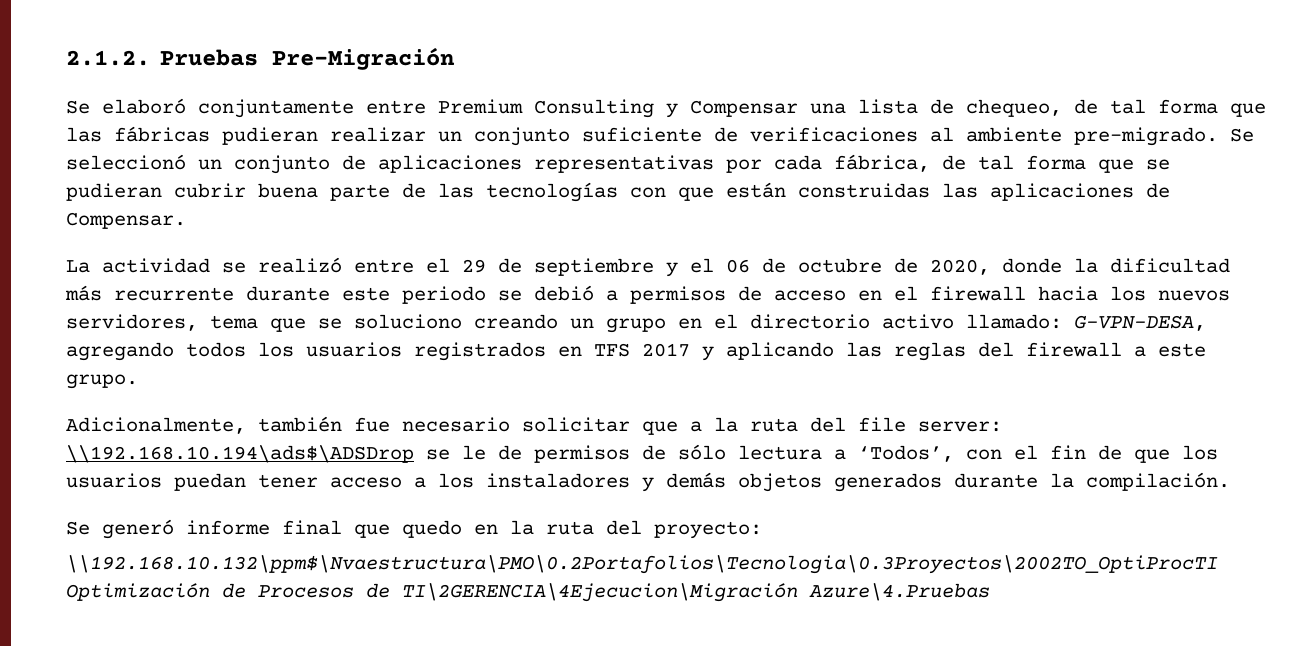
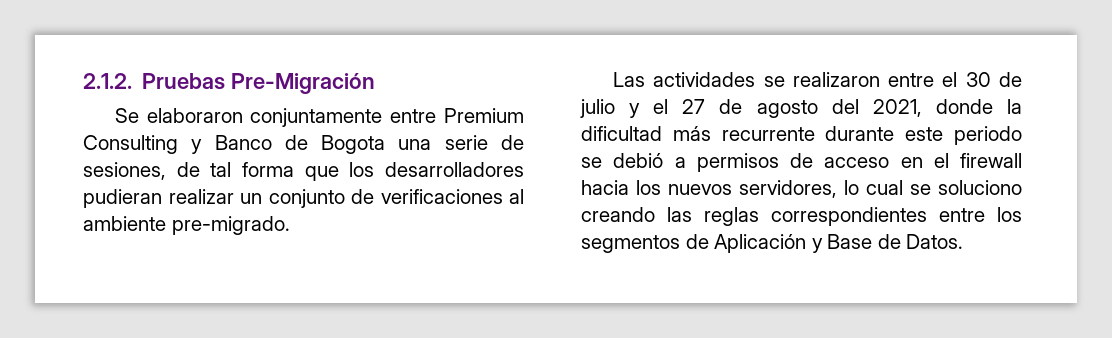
- Se elaboró conjuntamente entre Premium Consulting y Compensar una lista de chequeo, de tal forma que las fábricas pudieran realizar un conjunto suficiente de verificaciones al ambiente pre-migrado. Se seleccionó un conjunto de aplicaciones representativas por cada fábrica, de tal forma que se pudieran cubrir buena parte de las tecnologías con que están construidas las aplicaciones de Compensar.
- La actividad se realizó entre el 29 de septiembre y el 06 de octubre de 2020, donde la dificultad más recurrente durante este periodo se debió a permisos de acceso en el firewall hacia los nuevos servidores, tema que se soluciono creando un grupo en el directorio activo llamado: G-VPN-DESA, agregando todos los usuarios registrados en TFS 2017 y aplicando las reglas del firewall a este grupo.
- Adicionalmente, también fue necesario solicitar que a la ruta del file server: \\192.168.10.194\ads$\ADSDrop se le de permisos de sólo lectura a ‘Todos’, con el fin de que los usuarios puedan tener acceso a los instaladores y demás objetos generados durante la compilación.
- Se generó informe final que quedo en la ruta del proyecto:
- \\192.168.10.132\ppm$\Nvaestructura\PMO\0.2Portafolios\Tecnologia\0.3Proyectos\2002TO_OptiProcTI Optimización de Procesos de TI\2GERENCIA\4Ejecucion\Migración Azure\4.Pruebas
+ Se elaboraron conjuntamente entre Premium Consulting y Banco de Bogota una serie de sesiones, de tal forma que los desarrolladores pudieran realizar un conjunto de verificaciones al ambiente pre-migrado.
+ Las actividades se realizaron entre el 30 de julio y el 27 de agosto del 2021, donde la dificultad más recurrente durante este periodo se debió a permisos de acceso en el firewall hacia los nuevos servidores, lo cual se soluciono creando las reglas correspondientes entre los segmentos de Aplicación y Base de Datos.

